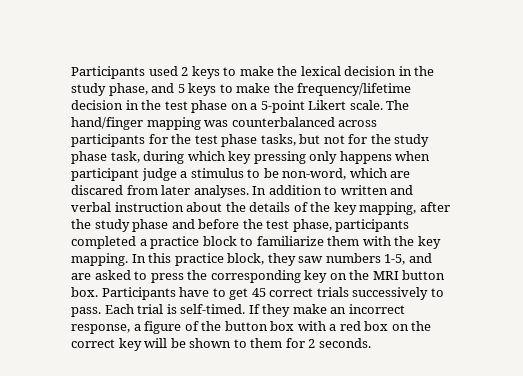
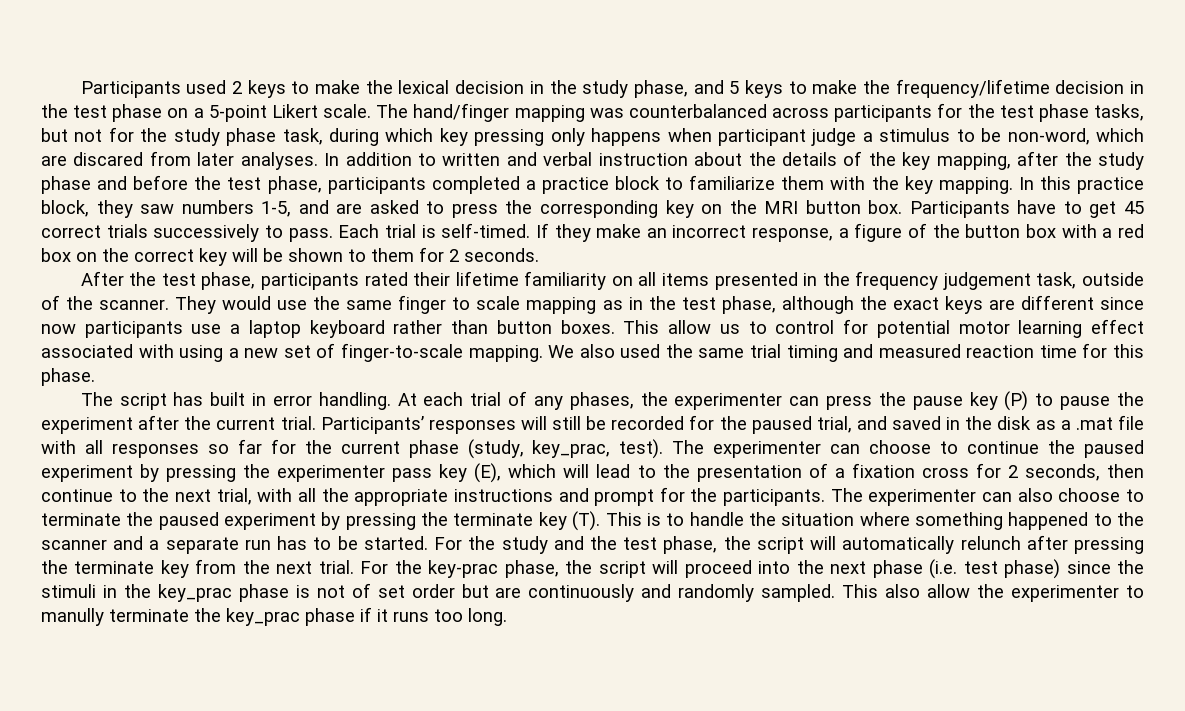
+ After the test phase, participants rated their lifetime familiarity on all items presented in the frequency judgement task, outside of the scanner. They would use the same finger to scale mapping as in the test phase, although the exact keys are different since now participants use a laptop keyboard rather than button boxes. This allow us to control for potential motor learning effect associated with using a new set of finger-to-scale mapping. We also used the same trial timing and measured reaction time for this phase.
+ The script has built in error handling. At each trial of any phases, the experimenter can press the pause key (P) to pause the experiment after the current trial. Participants’ responses will still be recorded for the paused trial, and saved in the disk as a .mat file with all responses so far for the current phase (study, key_prac, test). The experimenter can choose to continue the paused experiment by pressing the experimenter pass key (E), which will lead to the presentation of a fixation cross for 2 seconds, then continue to the next trial, with all the appropriate instructions and prompt for the participants. The experimenter can also choose to terminate the paused experiment by pressing the terminate key (T). This is to handle the situation where something happened to the scanner and a separate run has to be started. For the study and the test phase, the script will automatically relunch after pressing the terminate key from the next trial. For the key-prac phase, the script will proceed into the next phase (i.e. test phase) since the stimuli in the key_prac phase is not of set order but are continuously and randomly sampled. This also allow the experimenter to manully terminate the key_prac phase if it runs too long.

